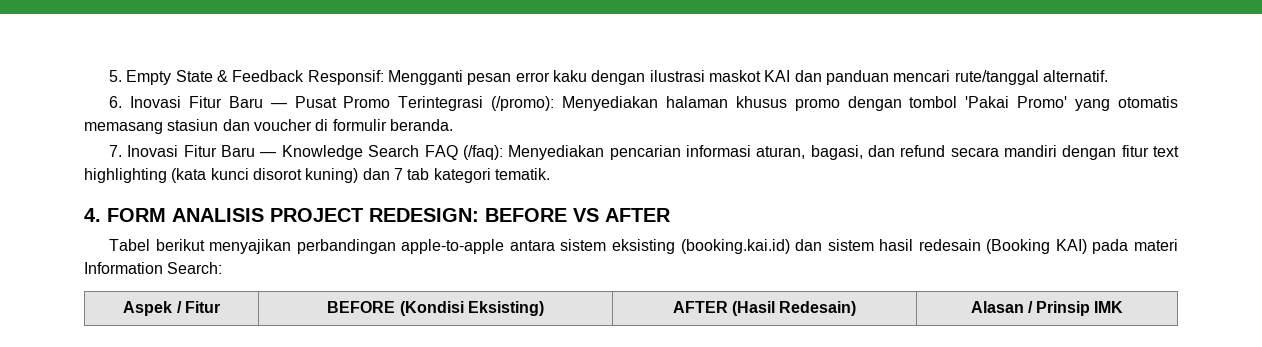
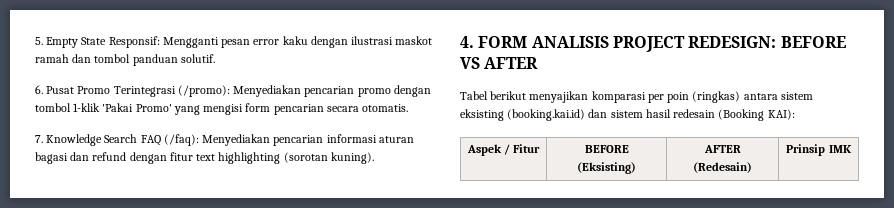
- 5. Empty State & Feedback Responsif: Mengganti pesan error kaku dengan ilustrasi maskot KAI dan panduan mencari rute/tanggal alternatif.
- 6. Inovasi Fitur Baru — Pusat Promo Terintegrasi (/promo): Menyediakan halaman khusus promo dengan tombol 'Pakai Promo' yang otomatis memasang stasiun dan voucher di formulir beranda.
- 7. Inovasi Fitur Baru — Knowledge Search FAQ (/faq): Menyediakan pencarian informasi aturan, bagasi, dan refund secara mandiri dengan fitur text highlighting (kata kunci disorot kuning) dan 7 tab kategori tematik.
+ 5. Empty State Responsif: Mengganti pesan error kaku dengan ilustrasi maskot ramah dan tombol panduan solutif.
+ 6. Pusat Promo Terintegrasi (/promo): Menyediakan pencarian promo dengan tombol 1-klik 'Pakai Promo' yang mengisi form pencarian secara otomatis.
+ 7. Knowledge Search FAQ (/faq): Menyediakan pencarian informasi aturan bagasi dan refund dengan fitur text highlighting (sorotan kuning).
- Tabel berikut menyajikan perbandingan apple-to-apple antara sistem eksisting (booking.kai.id) dan sistem hasil redesain (Booking KAI) pada materi Information Search:
+ Tabel berikut menyajikan komparasi per poin (ringkas) antara sistem eksisting (booking.kai.id) dan sistem hasil redesain (Booking KAI):
- Aspek / Fitur | BEFORE (Kondisi Eksisting) | AFTER (Hasil Redesain) | Alasan / Prinsip IMK
+ Aspek / Fitur | BEFORE (Eksisting) | AFTER (Redesain) | Prinsip IMK

